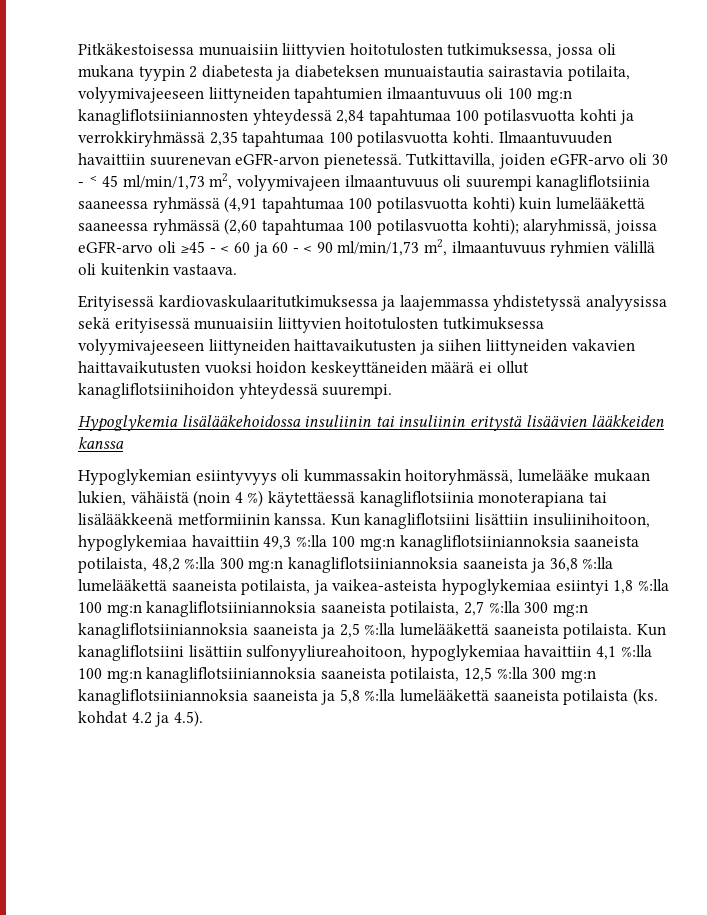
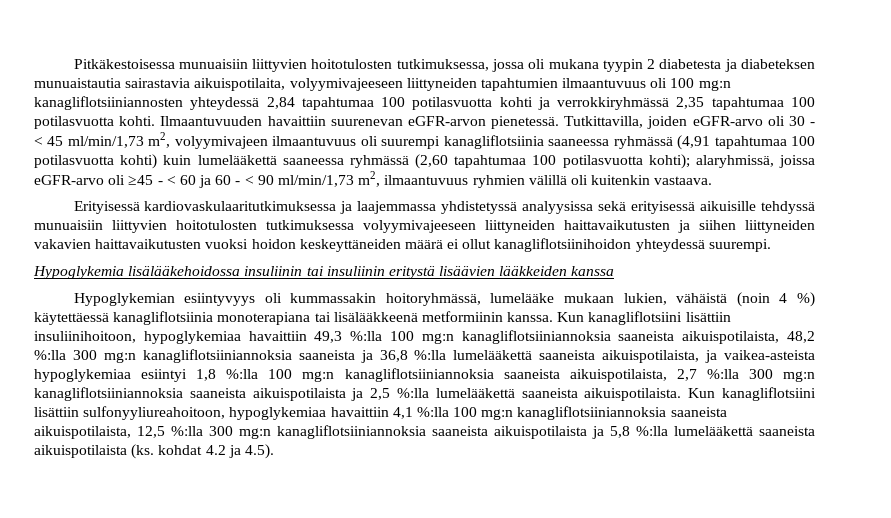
- Pitkäkestoisessa munuaisiin liittyvien hoitotulosten tutkimuksessa, jossa oli mukana tyypin 2 diabetesta ja diabeteksen munuaistautia sairastavia potilaita, volyymivajeeseen liittyneiden tapahtumien ilmaantuvuus oli 100 mg:n kanagliflotsiiniannosten yhteydessä 2,84 tapahtumaa 100 potilasvuotta kohti ja verrokkiryhmässä 2,35 tapahtumaa 100 potilasvuotta kohti.
+ Pitkäkestoisessa munuaisiin liittyvien hoitotulosten tutkimuksessa, jossa oli mukana tyypin 2 diabetesta ja diabeteksen munuaistautia sairastavia aikuispotilaita, volyymivajeeseen liittyneiden tapahtumien ilmaantuvuus oli 100 mg:n kanagliflotsiiniannosten yhteydessä 2,84 tapahtumaa 100 potilasvuotta kohti ja verrokkiryhmässä 2,35 tapahtumaa 100 potilasvuotta kohti.
- Erityisessä kardiovaskulaaritutkimuksessa ja laajemmassa yhdistetyssä analyysissa sekä erityisessä munuaisiin liittyvien hoitotulosten tutkimuksessa volyymivajeeseen liittyneiden haittavaikutusten ja siihen liittyneiden vakavien haittavaikutusten vuoksi hoidon keskeyttäneiden määrä ei ollut kanagliflotsiinihoidon yhteydessä suurempi.
+ Erityisessä kardiovaskulaaritutkimuksessa ja laajemmassa yhdistetyssä analyysissa sekä erityisessä aikuisille tehdyssä munuaisiin liittyvien hoitotulosten tutkimuksessa volyymivajeeseen liittyneiden haittavaikutusten ja siihen liittyneiden vakavien haittavaikutusten vuoksi hoidon keskeyttäneiden määrä ei ollut kanagliflotsiinihoidon yhteydessä suurempi.
- Kun kanagliflotsiini lisättiin insuliinihoitoon, hypoglykemiaa havaittiin 49,3 %:lla 100 mg:n kanagliflotsiiniannoksia saaneista potilaista, 48,2 %:lla 300 mg:n kanagliflotsiiniannoksia saaneista ja 36,8 %:lla lumelääkettä saaneista potilaista, ja vaikea-asteista hypoglykemiaa esiintyi 1,8 %:lla 100 mg:n kanagliflotsiiniannoksia saaneista potilaista, 2,7 %:lla 300 mg:n kanagliflotsiiniannoksia saaneista ja 2,5 %:lla lumelääkettä saaneista potilaista.
+ Kun kanagliflotsiini lisättiin insuliinihoitoon, hypoglykemiaa havaittiin 49,3 %:lla 100 mg:n kanagliflotsiiniannoksia saaneista aikuispotilaista, 48,2 %:lla 300 mg:n kanagliflotsiiniannoksia saaneista ja 36,8 %:lla lumelääkettä saaneista aikuispotilaista, ja vaikea-asteista hypoglykemiaa esiintyi 1,8 %:lla 100 mg:n kanagliflotsiiniannoksia saaneista aikuispotilaista, 2,7 %:lla 300 mg:n kanagliflotsiiniannoksia saaneista aikuispotilaista ja 2,5 %:lla lumelääkettä saaneista aikuispotilaista.
- Kun kanagliflotsiini lisättiin sulfonyyliureahoitoon, hypoglykemiaa havaittiin 4,1 %:lla 100 mg:n kanagliflotsiiniannoksia saaneista potilaista, 12,5 %:lla 300 mg:n kanagliflotsiiniannoksia saaneista ja 5,8 %:lla lumelääkettä saaneista potilaista (ks. kohdat 4.2 ja 4.5).
+ Kun kanagliflotsiini lisättiin sulfonyyliureahoitoon, hypoglykemiaa havaittiin 4,1 %:lla 100 mg:n kanagliflotsiiniannoksia saaneista aikuispotilaista, 12,5 %:lla 300 mg:n kanagliflotsiiniannoksia saaneista aikuispotilaista ja 5,8 %:lla lumelääkettä saaneista aikuispotilaista (ks. kohdat 4.2 ja 4.5).

